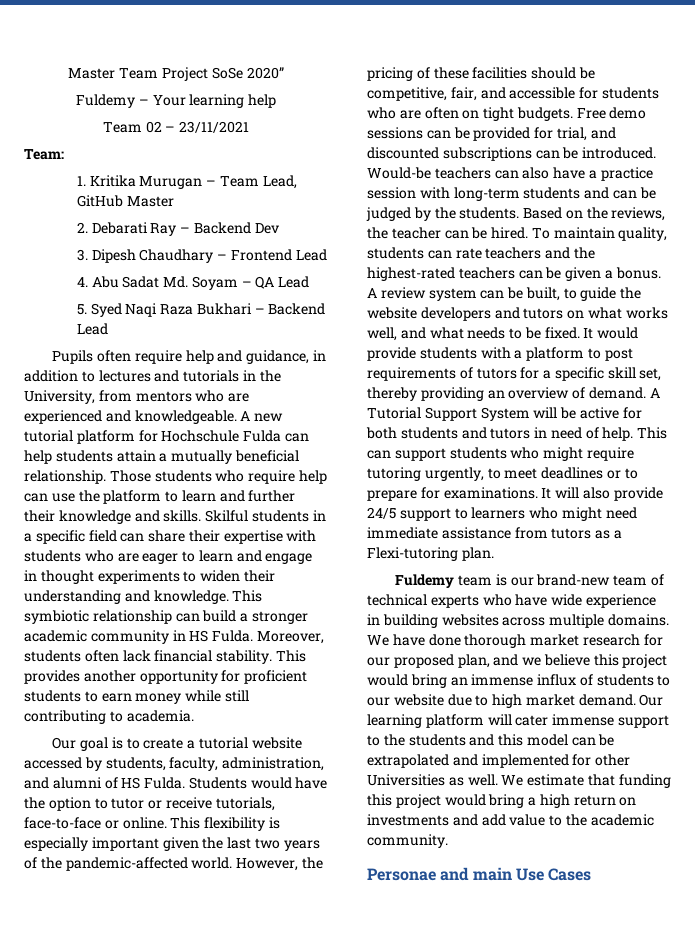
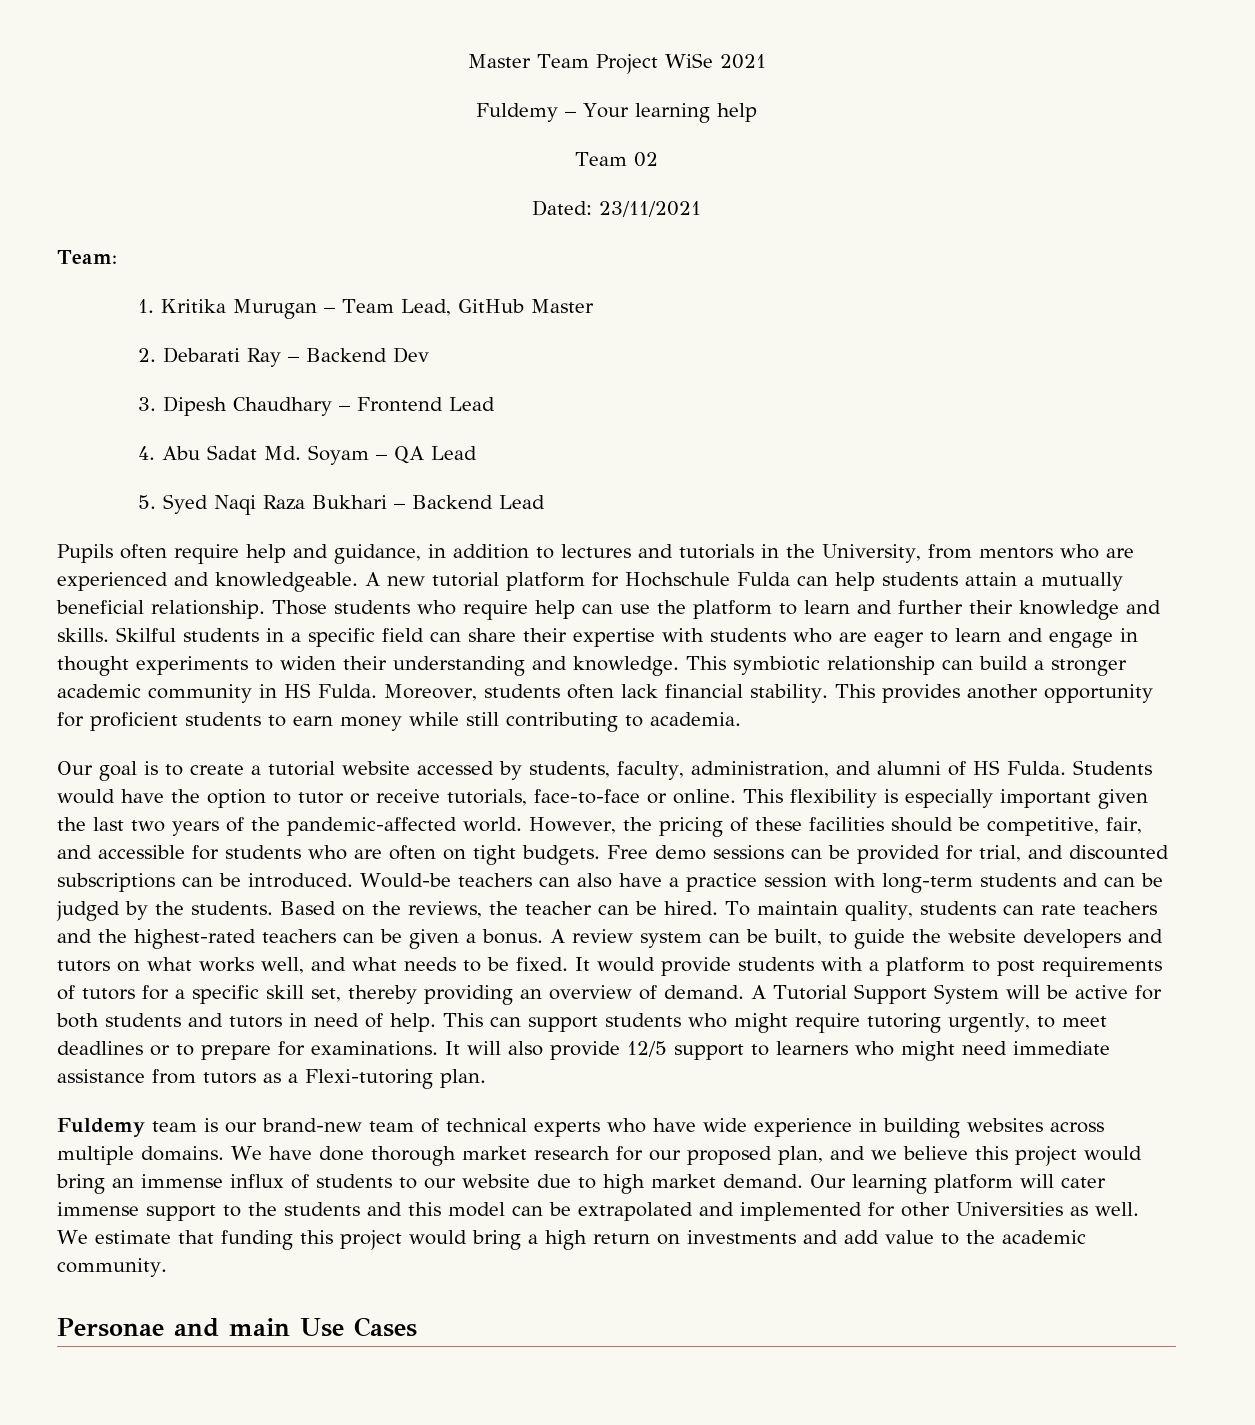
- Master Team Project SoSe 2020”
+ Master Team Project WiSe 2021
- Team 02 – 23/11/2021
+ Team 02
+ Dated: 23/11/2021
- It will also provide 24/5 support to learners who might need immediate assistance from tutors as a Flexi-tutoring plan.
+ It will also provide 12/5 support to learners who might need immediate assistance from tutors as a Flexi-tutoring plan.

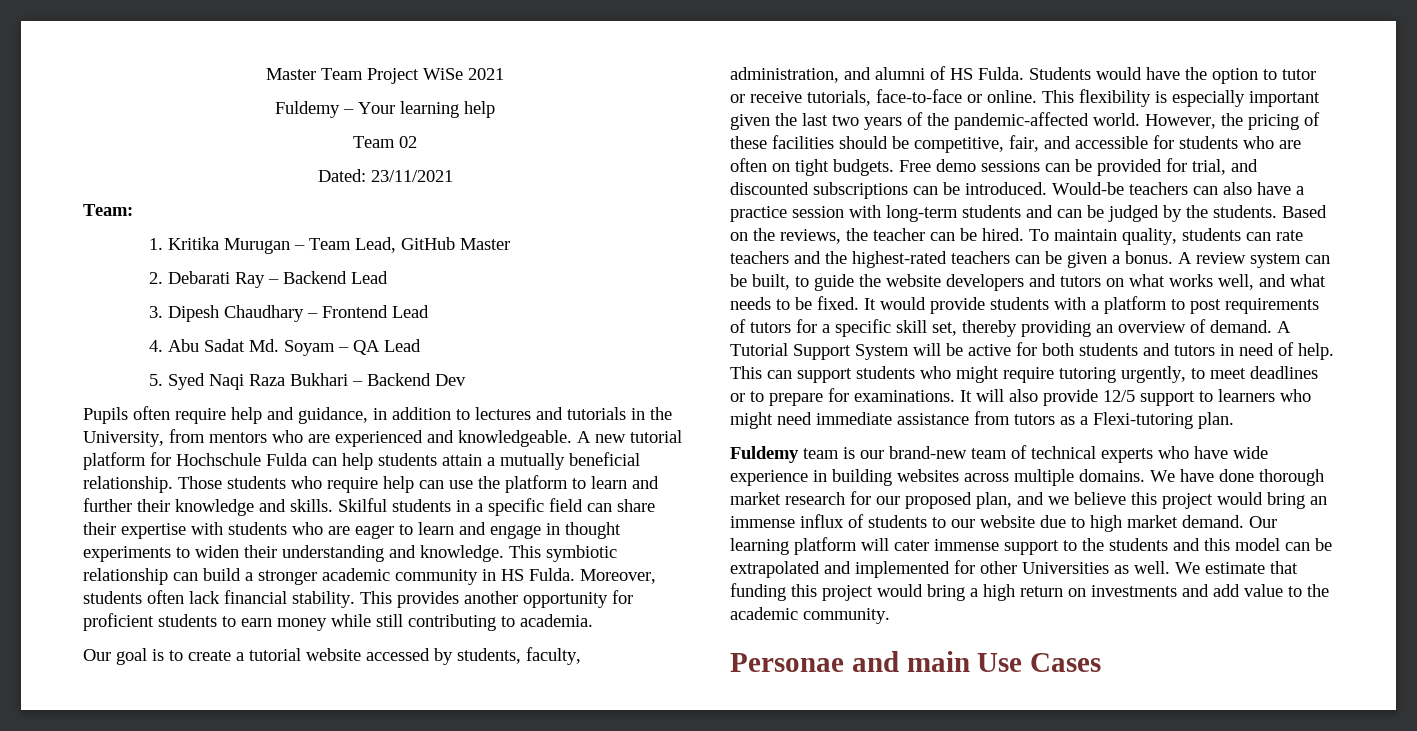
- 2. Debarati Ray – Backend Dev
+ 2. Debarati Ray – Backend Lead
- 5. Syed Naqi Raza Bukhari – Backend Lead
+ 5. Syed Naqi Raza Bukhari – Backend Dev

